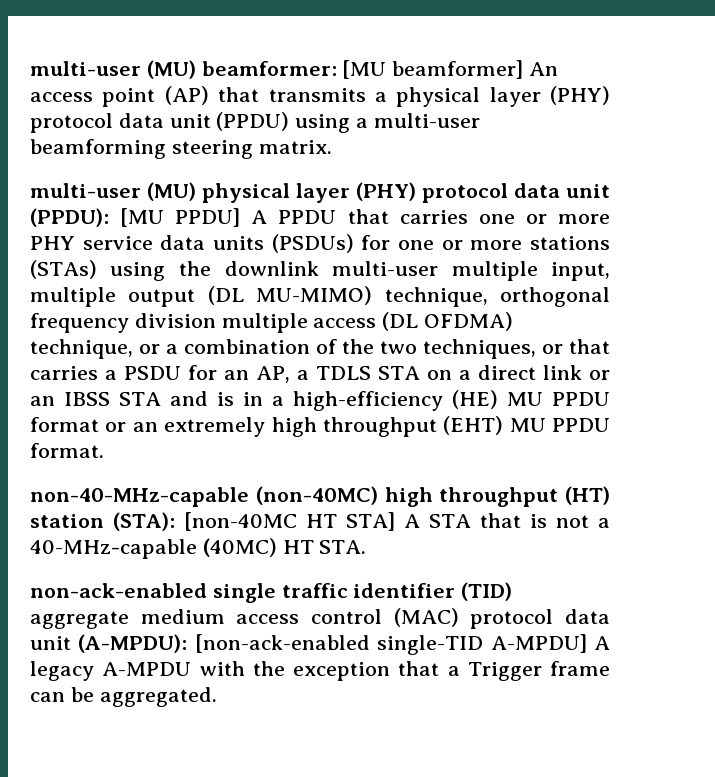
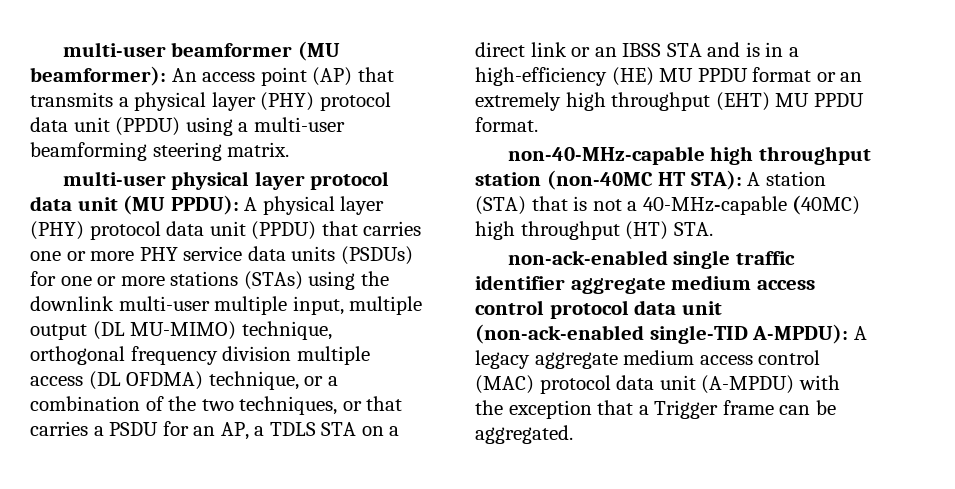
- multi-user (MU) beamformer: [MU beamformer] An access point (AP) that transmits a physical layer (PHY) protocol data unit (PPDU) using a multi-user beamforming steering matrix.
+ multi-user beamformer (MU beamformer): An access point (AP) that transmits a physical layer (PHY) protocol data unit (PPDU) using a multi-user beamforming steering matrix.
- multi-user (MU) physical layer (PHY) protocol data unit (PPDU): [MU PPDU] A PPDU that carries one or more PHY service data units (PSDUs) for one or more stations (STAs) using the downlink multi-user multiple input, multiple output (DL MU-MIMO) technique, orthogonal frequency division multiple access (DL OFDMA) technique, or a combination of the two techniques, or that carries a PSDU for an AP, a TDLS STA on a direct link or an IBSS STA and is in a high-efficiency (HE) MU PPDU format or an extremely high throughput (EHT) MU PPDU format.
+ multi-user physical layer protocol data unit (MU PPDU): A physical layer (PHY) protocol data unit (PPDU) that carries one or more PHY service data units (PSDUs) for one or more stations (STAs) using the downlink multi-user multiple input, multiple output (DL MU-MIMO) technique, orthogonal frequency division multiple access (DL OFDMA) technique, or a combination of the two techniques, or that carries a PSDU for an AP, a TDLS STA on a direct link or an IBSS STA and is in a high-efficiency (HE) MU PPDU format or an extremely high throughput (EHT) MU PPDU format.
- non-40-MHz-capable (non-40MC) high throughput (HT) station (STA): [non-40MC HT STA] A STA that is not a 40-MHz-capable (40MC) HT STA.
+ non-40-MHz-capable high throughput station (non-40MC HT STA): A station (STA) that is not a 40-MHz-capable (40MC) high throughput (HT) STA.
- non-ack-enabled single traffic identifier (TID) aggregate medium access control (MAC) protocol data unit (A-MPDU): [non-ack-enabled single-TID A-MPDU] A legacy A-MPDU with the exception that a Trigger frame can be aggregated.
+ non-ack-enabled single traffic identifier aggregate medium access control protocol data unit (non-ack-enabled single-TID A-MPDU): A legacy aggregate medium access control (MAC) protocol data unit (A-MPDU) with the exception that a Trigger frame can be aggregated.

